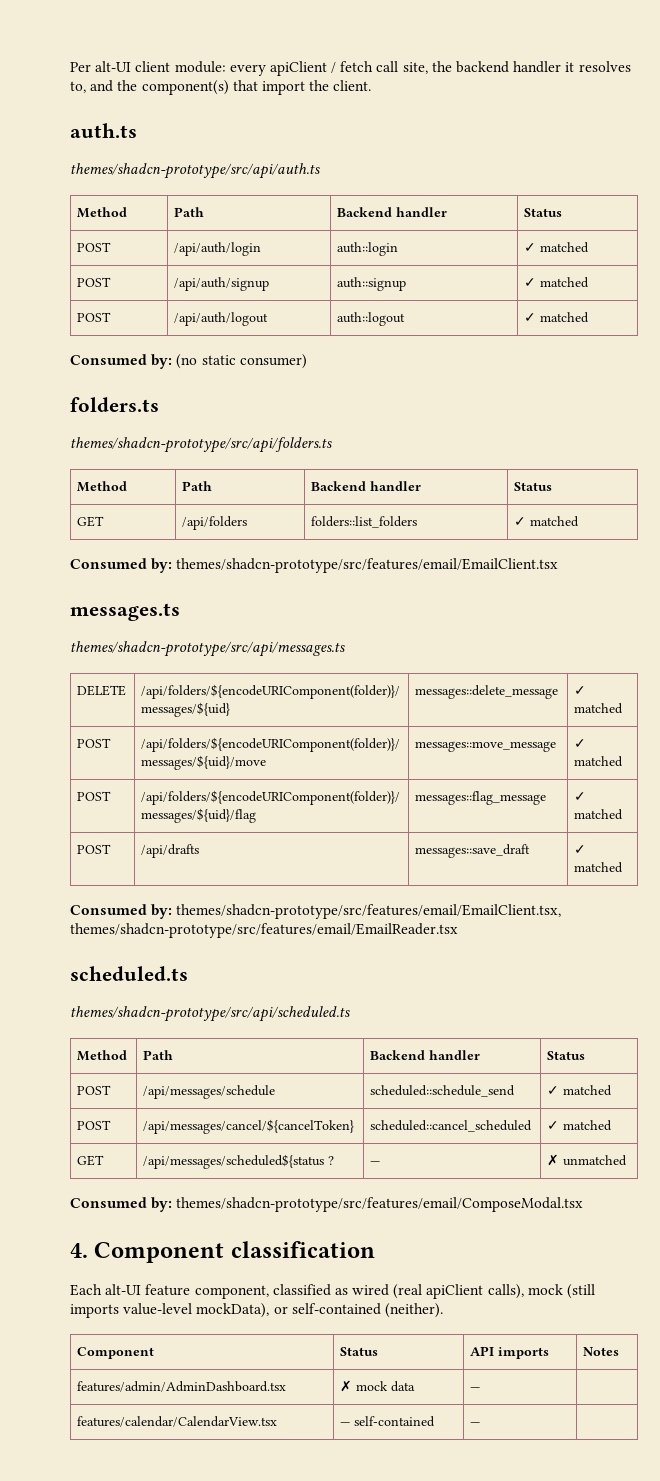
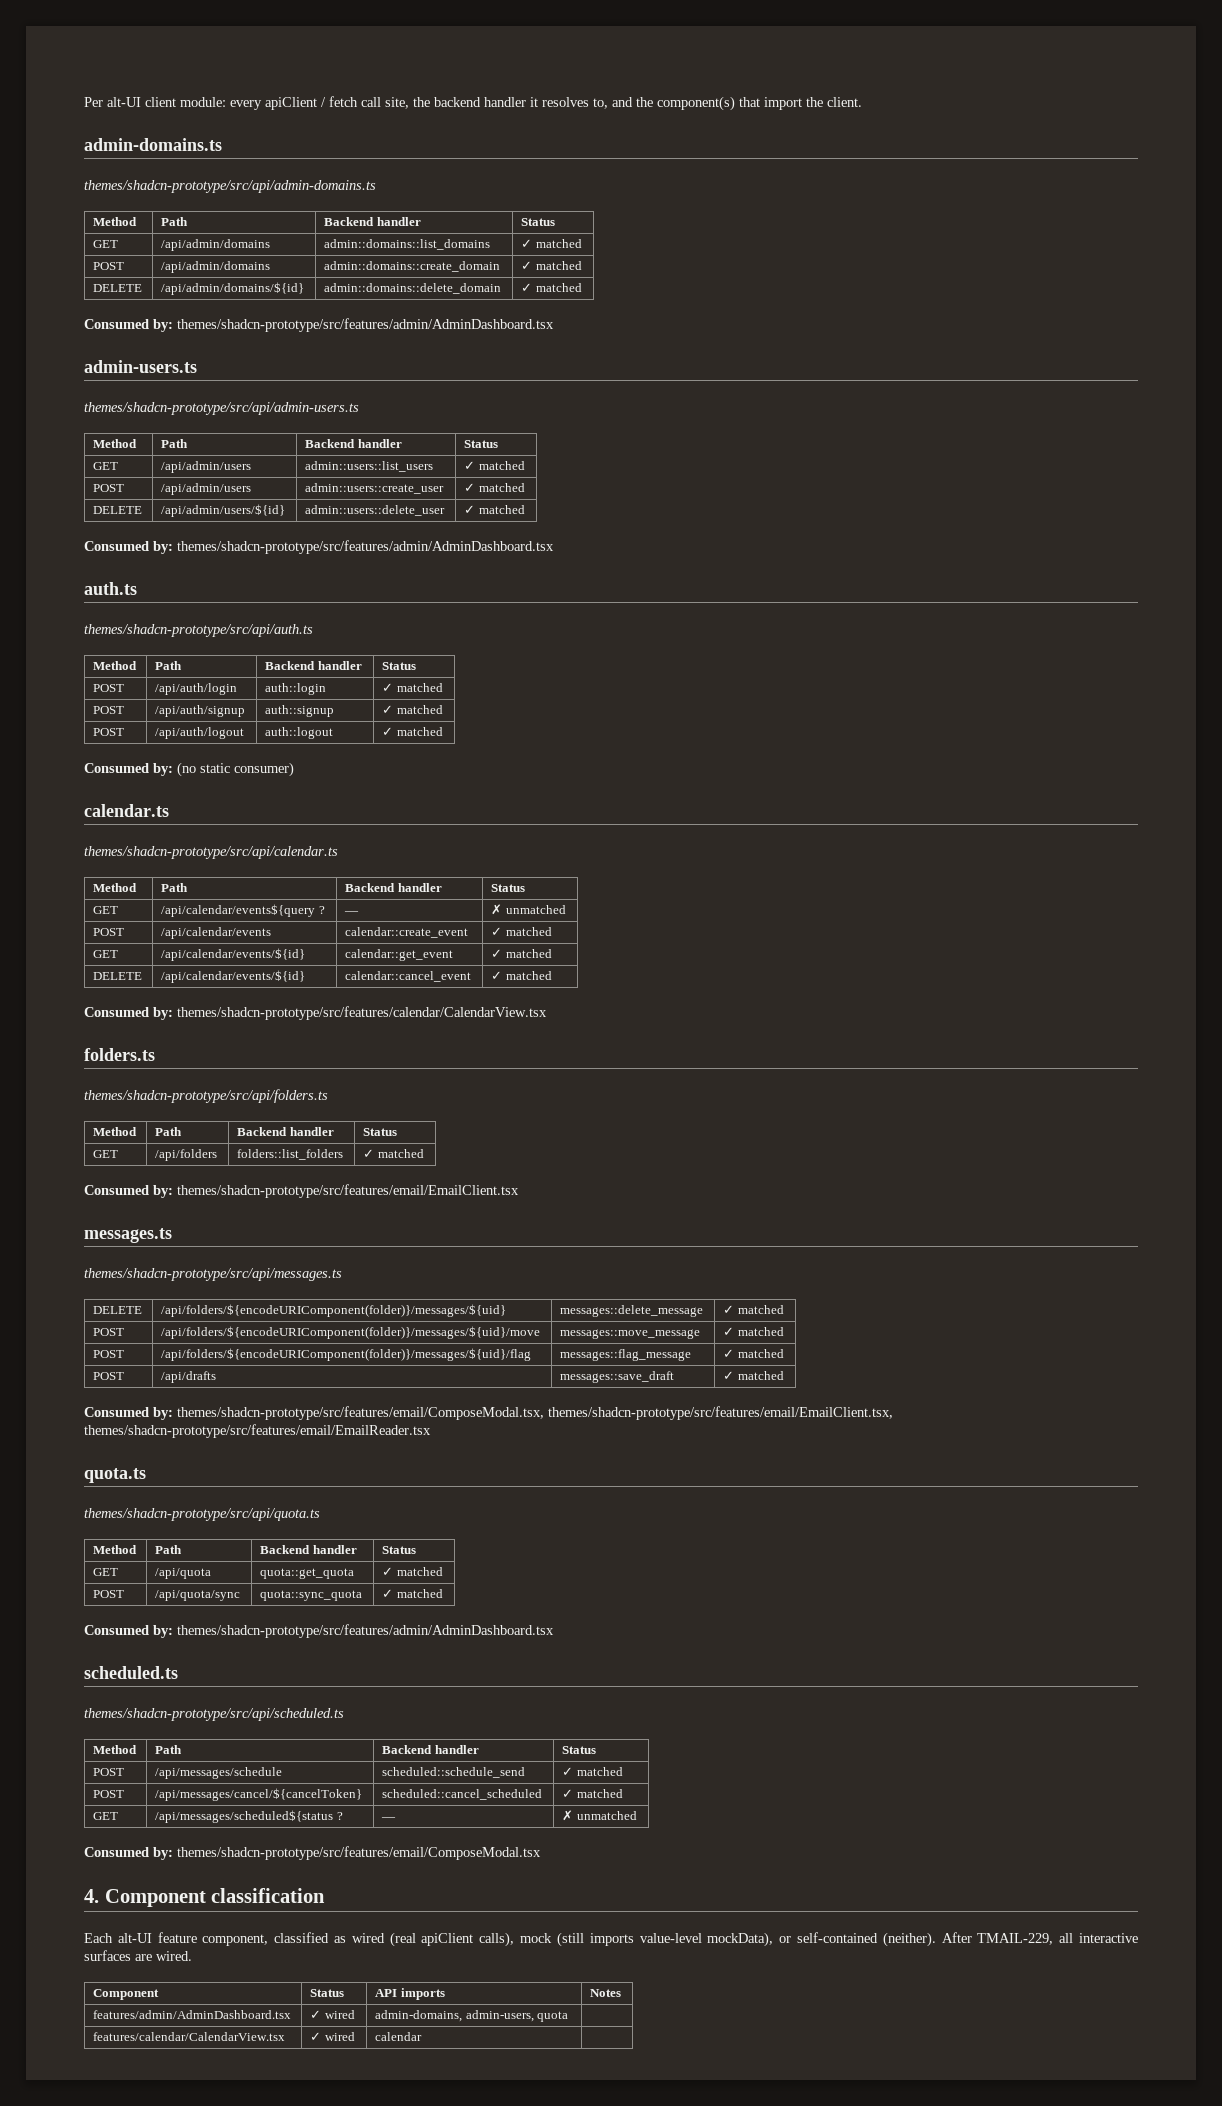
+ admin-domains.ts
+ themes/shadcn-prototype/src/api/admin-domains.ts
+ Method | Path | Backend handler | Status
+ GET | /api/admin/domains | admin::domains::list_domains | ✓ matched
+ POST | /api/admin/domains | admin::domains::create_domain | ✓ matched
+ DELETE | /api/admin/domains/${id} | admin::domains::delete_domain | ✓ matched
+ Consumed by: themes/shadcn-prototype/src/features/admin/AdminDashboard.tsx
+ admin-users.ts
+ themes/shadcn-prototype/src/api/admin-users.ts
+ Method | Path | Backend handler | Status
+ GET | /api/admin/users | admin::users::list_users | ✓ matched
+ POST | /api/admin/users | admin::users::create_user | ✓ matched
+ DELETE | /api/admin/users/${id} | admin::users::delete_user | ✓ matched
+ Consumed by: themes/shadcn-prototype/src/features/admin/AdminDashboard.tsx
+ calendar.ts
+ themes/shadcn-prototype/src/api/calendar.ts
+ Method | Path | Backend handler | Status
+ GET | /api/calendar/events${query ? | — | ✗ unmatched
+ POST | /api/calendar/events | calendar::create_event | ✓ matched
+ GET | /api/calendar/events/${id} | calendar::get_event | ✓ matched
+ DELETE | /api/calendar/events/${id} | calendar::cancel_event | ✓ matched
+ Consumed by: themes/shadcn-prototype/src/features/calendar/CalendarView.tsx
- Consumed by: themes/shadcn-prototype/src/features/email/EmailClient.tsx, themes/shadcn-prototype/src/features/email/EmailReader.tsx
+ Consumed by: themes/shadcn-prototype/src/features/email/ComposeModal.tsx, themes/shadcn-prototype/src/features/email/EmailClient.tsx, themes/shadcn-prototype/src/features/email/EmailReader.tsx
+ quota.ts
+ themes/shadcn-prototype/src/api/quota.ts
+ Method | Path | Backend handler | Status
+ GET | /api/quota | quota::get_quota | ✓ matched
+ POST | /api/quota/sync | quota::sync_quota | ✓ matched
+ Consumed by: themes/shadcn-prototype/src/features/admin/AdminDashboard.tsx
+ After TMAIL-229, all interactive surfaces are wired.
- features/admin/AdminDashboard.tsx | ✗ mock data | — |
- features/calendar/CalendarView.tsx | — self-contained | — |
+ features/admin/AdminDashboard.tsx | ✓ wired | admin-domains, admin-users, quota |
+ features/calendar/CalendarView.tsx | ✓ wired | calendar |

